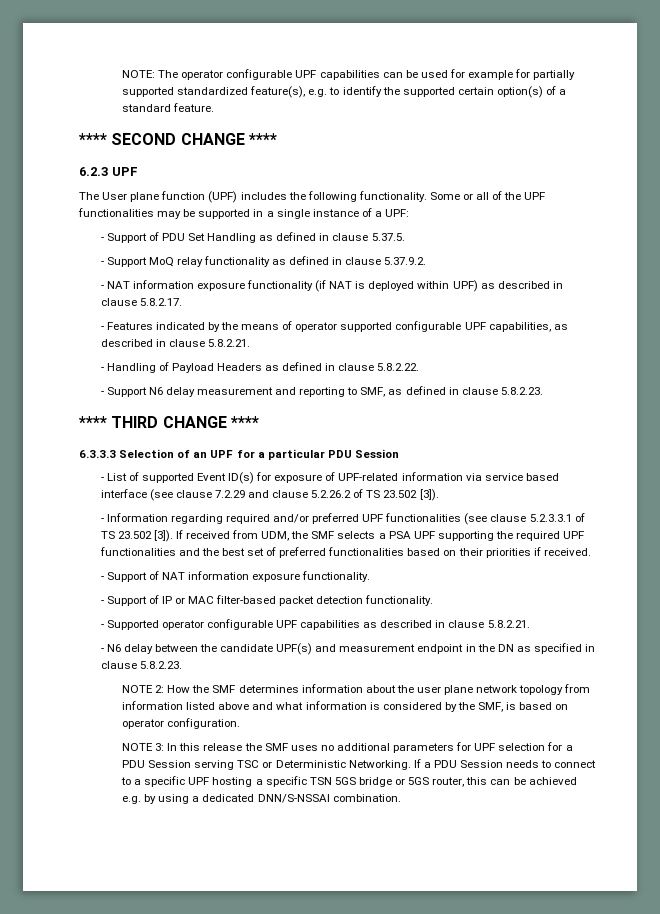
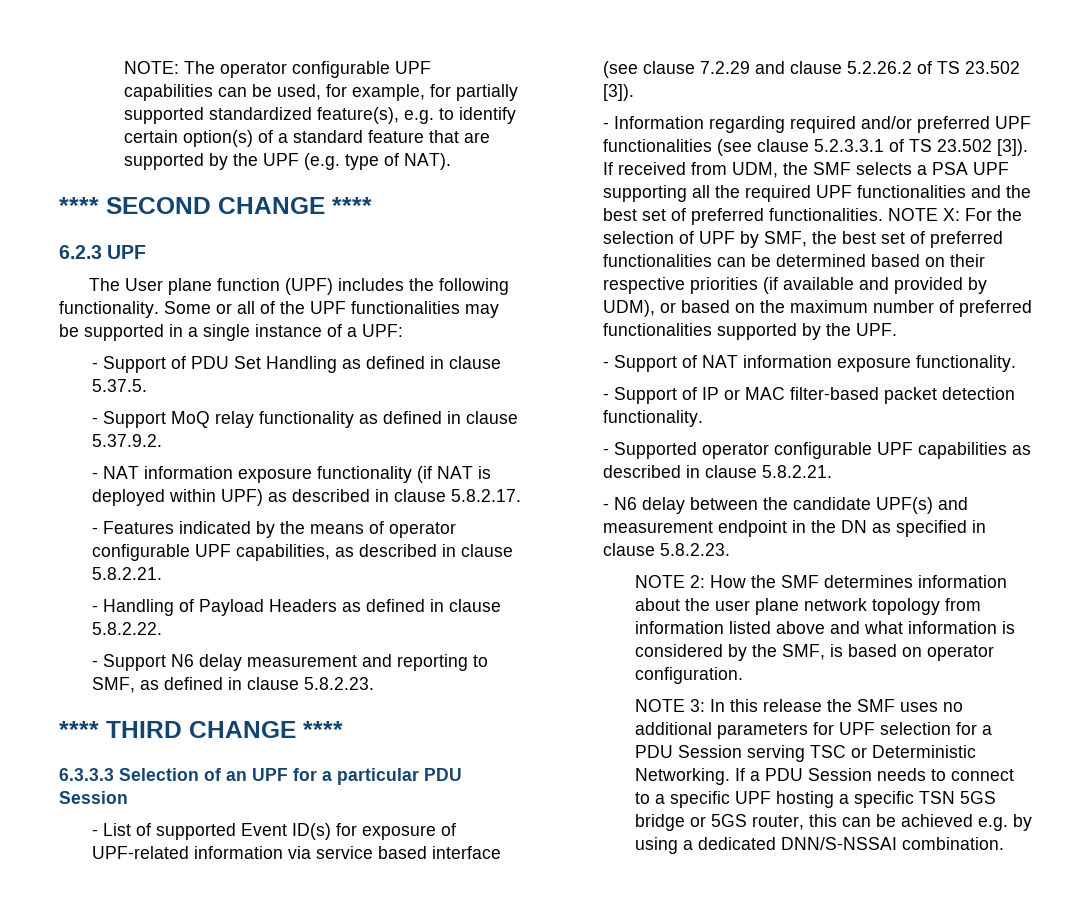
- NOTE: The operator configurable UPF capabilities can be used for example for partially supported standardized feature(s), e.g. to identify the supported certain option(s) of a standard feature.
+ NOTE: The operator configurable UPF capabilities can be used, for example, for partially supported standardized feature(s), e.g. to identify certain option(s) of a standard feature that are supported by the UPF (e.g. type of NAT).
- - Features indicated by the means of operator supported configurable UPF capabilities, as described in clause 5.8.2.21.
+ - Features indicated by the means of operator configurable UPF capabilities, as described in clause 5.8.2.21.
- If received from UDM, the SMF selects a PSA UPF supporting the required UPF functionalities and the best set of preferred functionalities based on their priorities if received.
+ If received from UDM, the SMF selects a PSA UPF supporting all the required UPF functionalities and the best set of preferred functionalities. NOTE X: For the selection of UPF by SMF, the best set of preferred functionalities can be determined based on their respective priorities (if available and provided by UDM), or based on the maximum number of preferred functionalities supported by the UPF.

